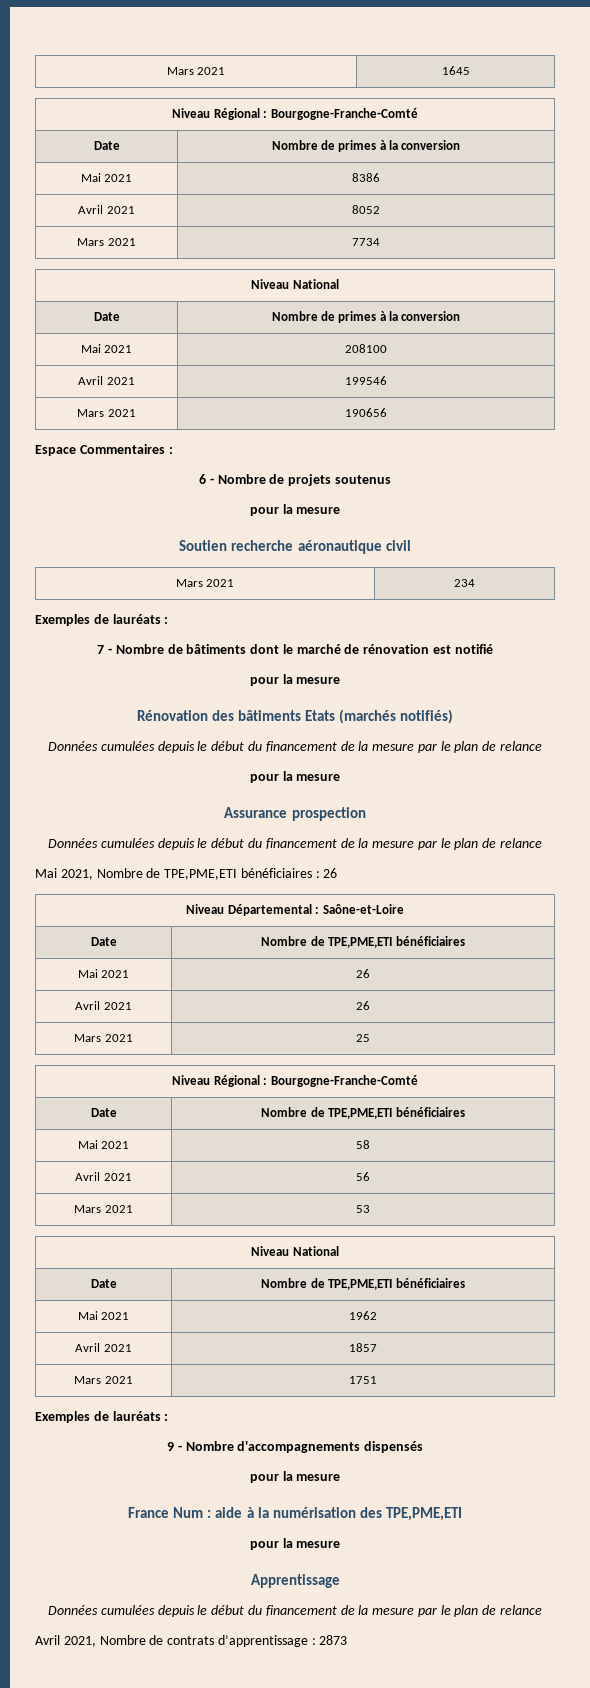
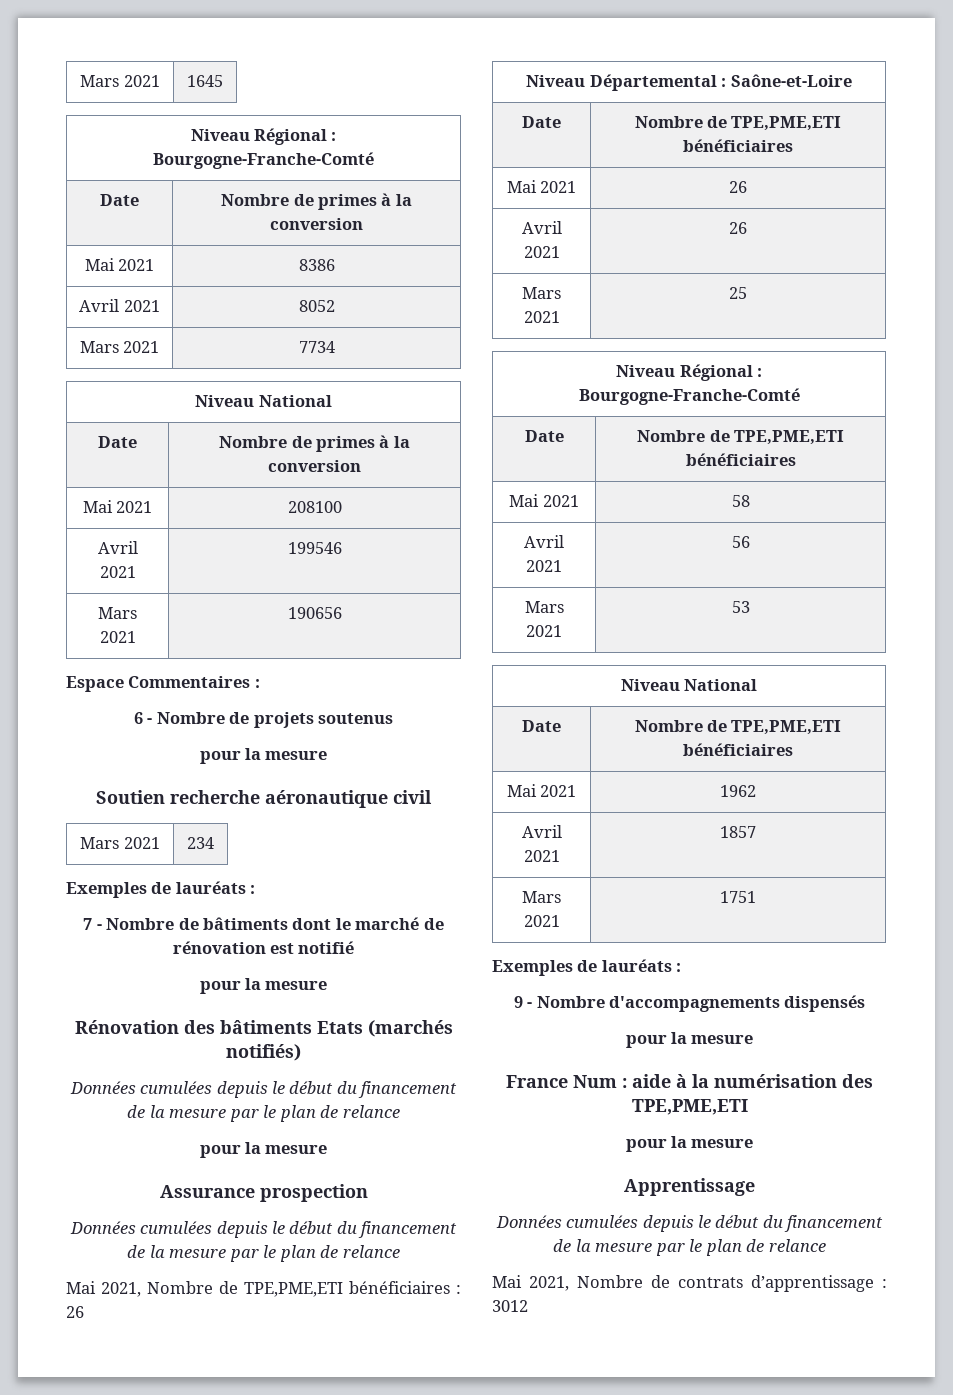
- Avril 2021, Nombre de contrats d’apprentissage : 2873
+ Mai 2021, Nombre de contrats d’apprentissage : 3012

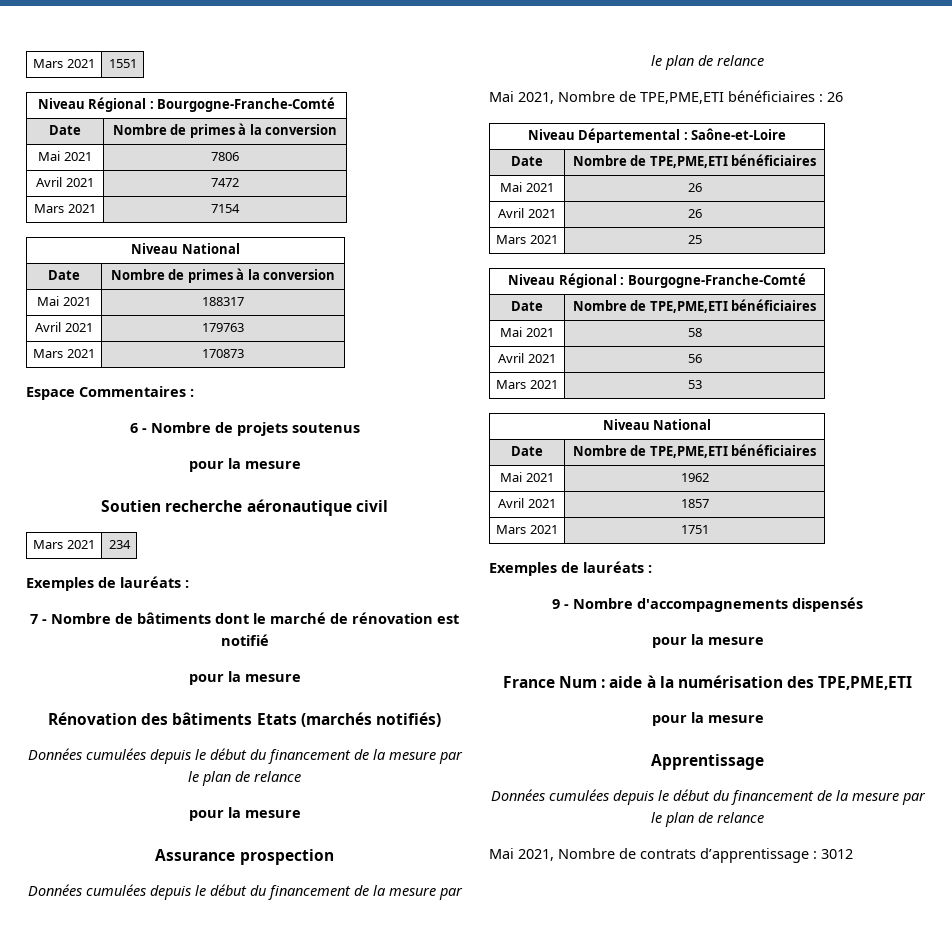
- Mars 2021 | 1645
+ Mars 2021 | 1551
- Mai 2021 | 8386
- Avril 2021 | 8052
- Mars 2021 | 7734
+ Mai 2021 | 7806
+ Avril 2021 | 7472
+ Mars 2021 | 7154
- Mai 2021 | 208100
- Avril 2021 | 199546
- Mars 2021 | 190656
+ Mai 2021 | 188317
+ Avril 2021 | 179763
+ Mars 2021 | 170873

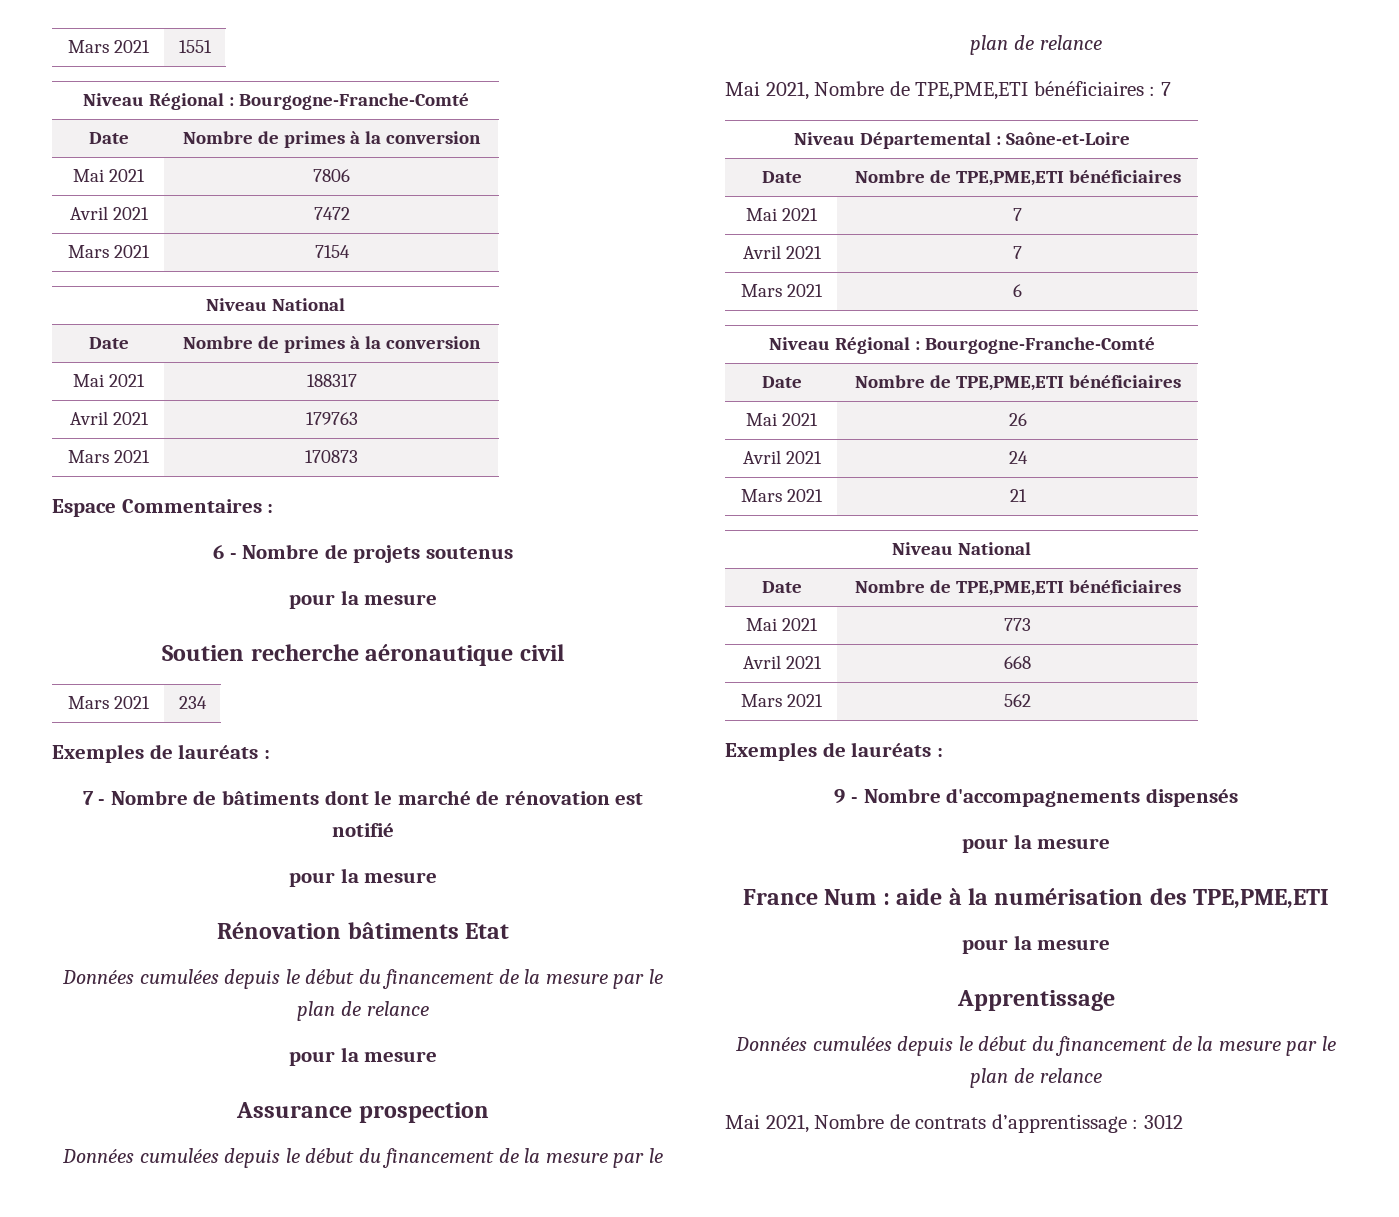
- Rénovation des bâtiments Etats (marchés notifiés)
+ Rénovation bâtiments Etat
- Mai 2021, Nombre de TPE,PME,ETI bénéficiaires : 26
+ Mai 2021, Nombre de TPE,PME,ETI bénéficiaires : 7
- Mai 2021 | 26
- Avril 2021 | 26
- Mars 2021 | 25
+ Mai 2021 | 7
+ Avril 2021 | 7
+ Mars 2021 | 6
- Mai 2021 | 58
- Avril 2021 | 56
- Mars 2021 | 53
+ Mai 2021 | 26
+ Avril 2021 | 24
+ Mars 2021 | 21
- Mai 2021 | 1962
- Avril 2021 | 1857
- Mars 2021 | 1751
+ Mai 2021 | 773
+ Avril 2021 | 668
+ Mars 2021 | 562

